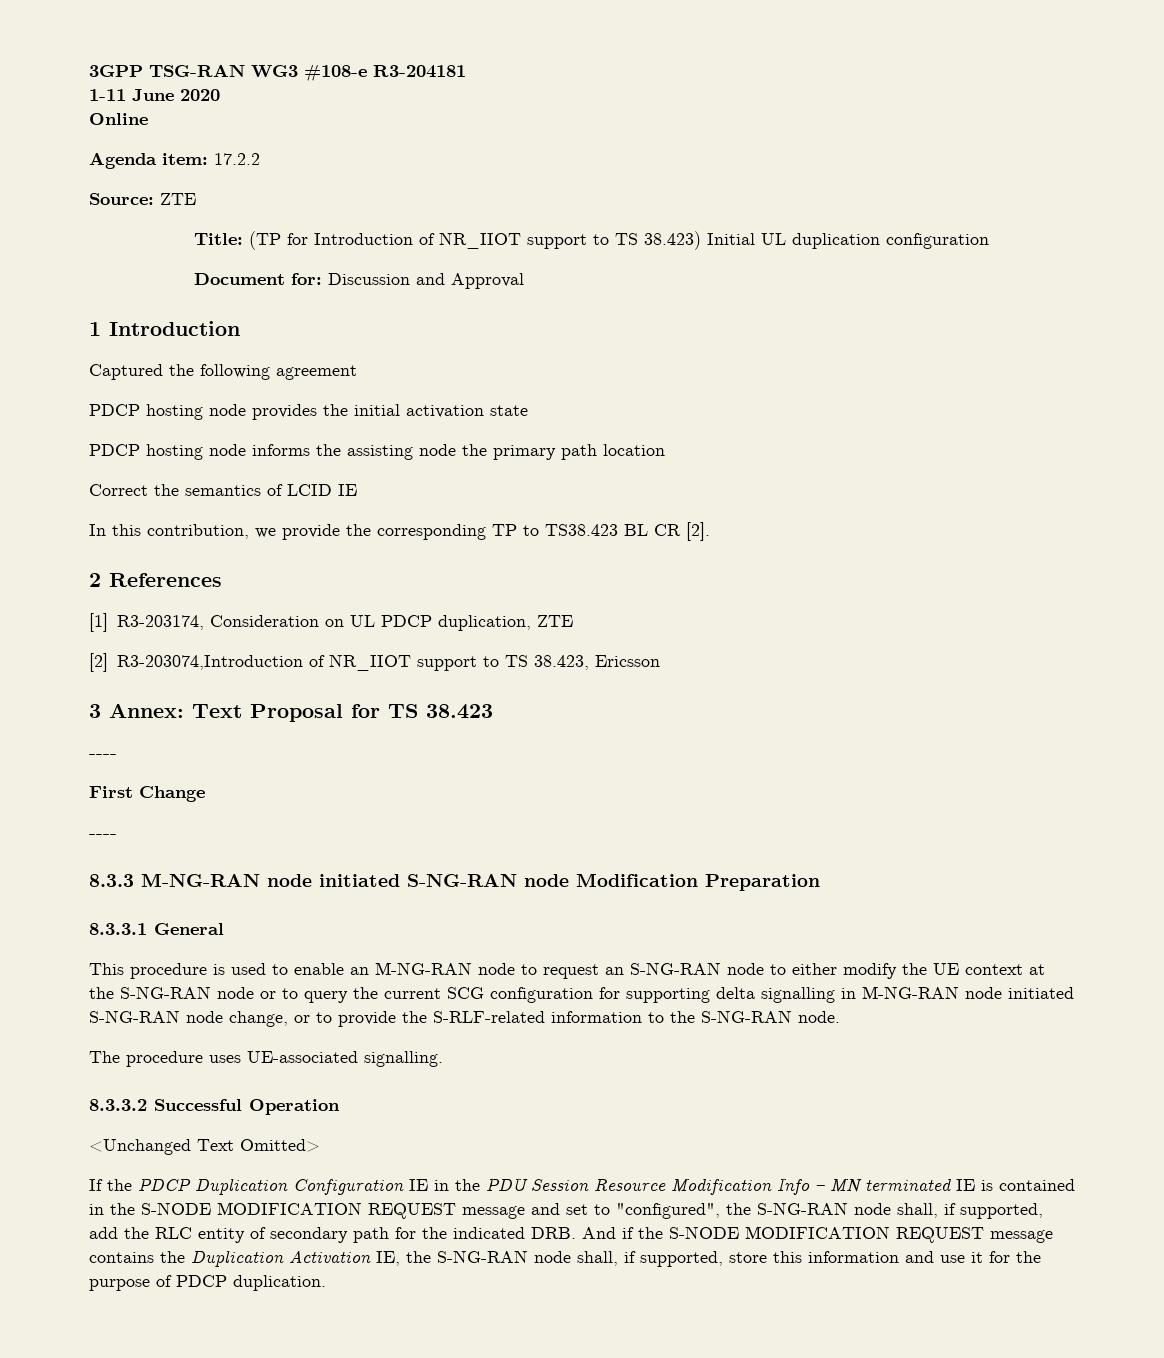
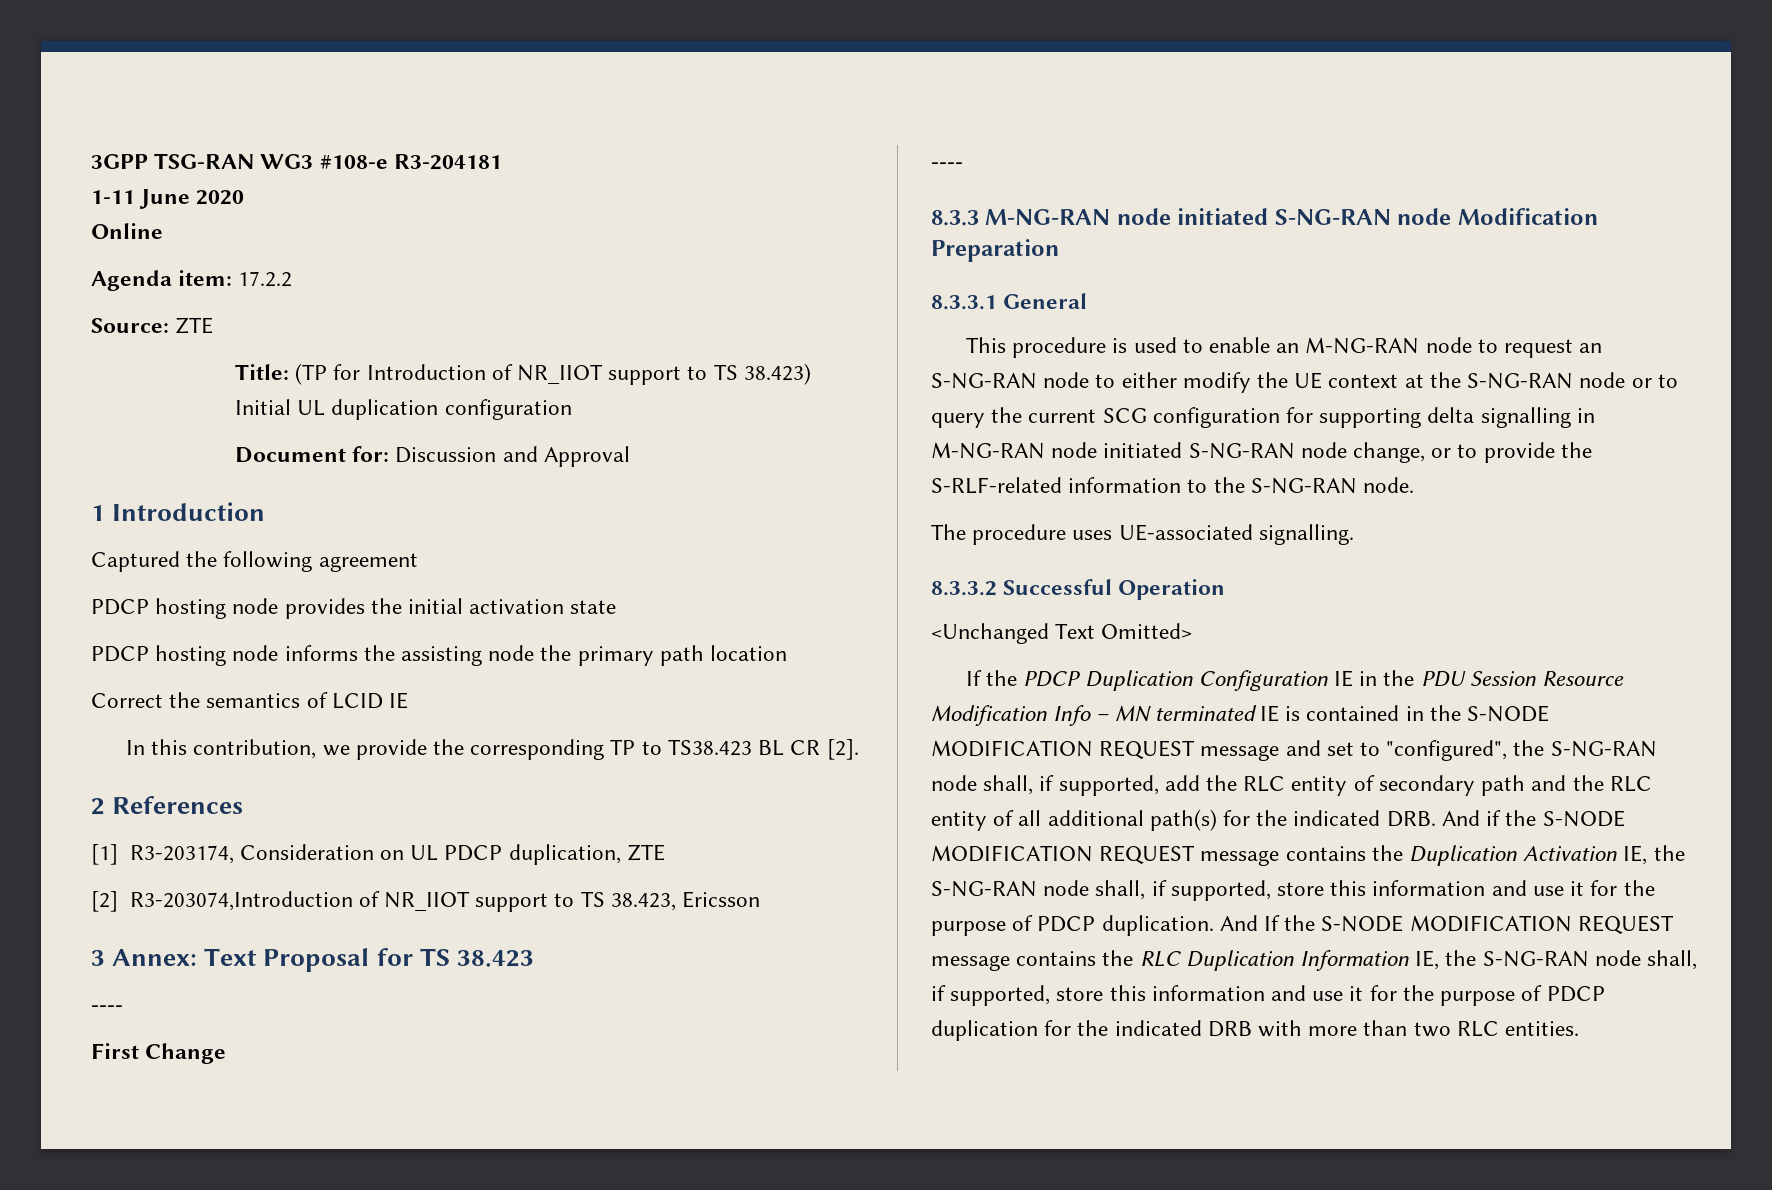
- If the PDCP Duplication Configuration IE in the PDU Session Resource Modification Info – MN terminated IE is contained in the S-NODE MODIFICATION REQUEST message and set to "configured", the S-NG-RAN node shall, if supported, add the RLC entity of secondary path for the indicated DRB. And if the S-NODE MODIFICATION REQUEST message contains the Duplication Activation IE, the S-NG-RAN node shall, if supported, store this information and use it for the purpose of PDCP duplication.
+ If the PDCP Duplication Configuration IE in the PDU Session Resource Modification Info – MN terminated IE is contained in the S-NODE MODIFICATION REQUEST message and set to "configured", the S-NG-RAN node shall, if supported, add the RLC entity of secondary path and the RLC entity of all additional path(s) for the indicated DRB. And if the S-NODE MODIFICATION REQUEST message contains the Duplication Activation IE, the S-NG-RAN node shall, if supported, store this information and use it for the purpose of PDCP duplication.
+ And If the S-NODE MODIFICATION REQUEST message contains the RLC Duplication Information IE, the S-NG-RAN node shall, if supported, store this information and use it for the purpose of PDCP duplication for the indicated DRB with more than two RLC entities.

